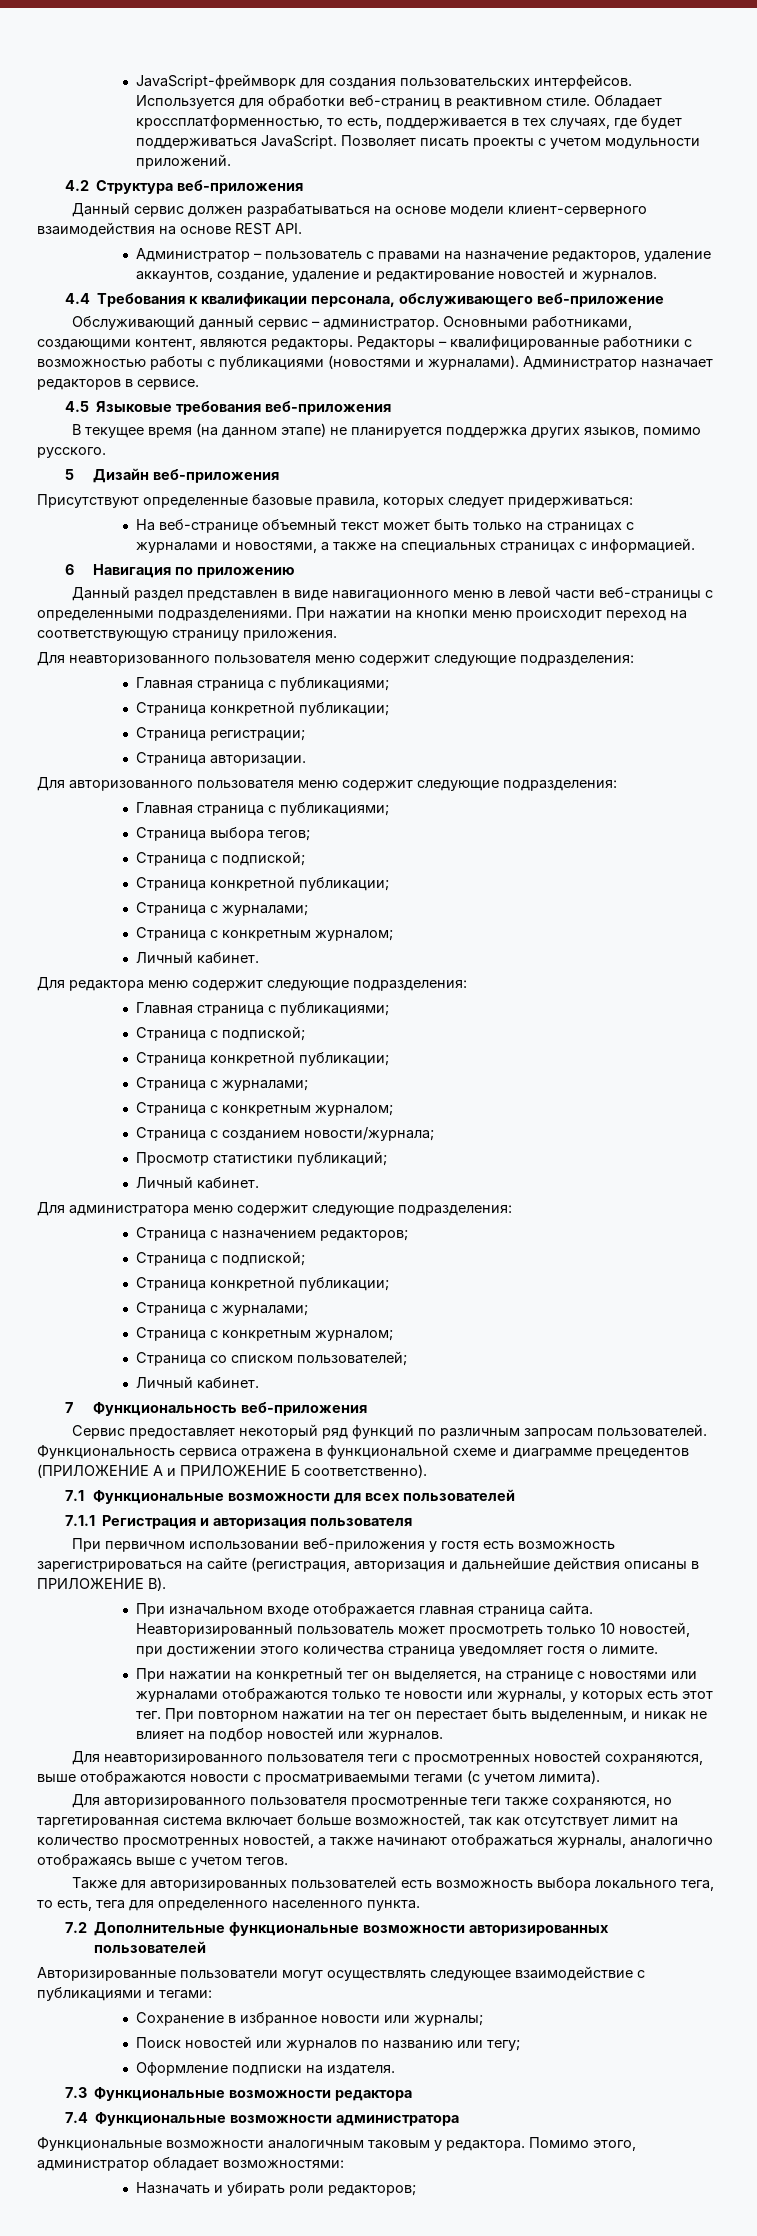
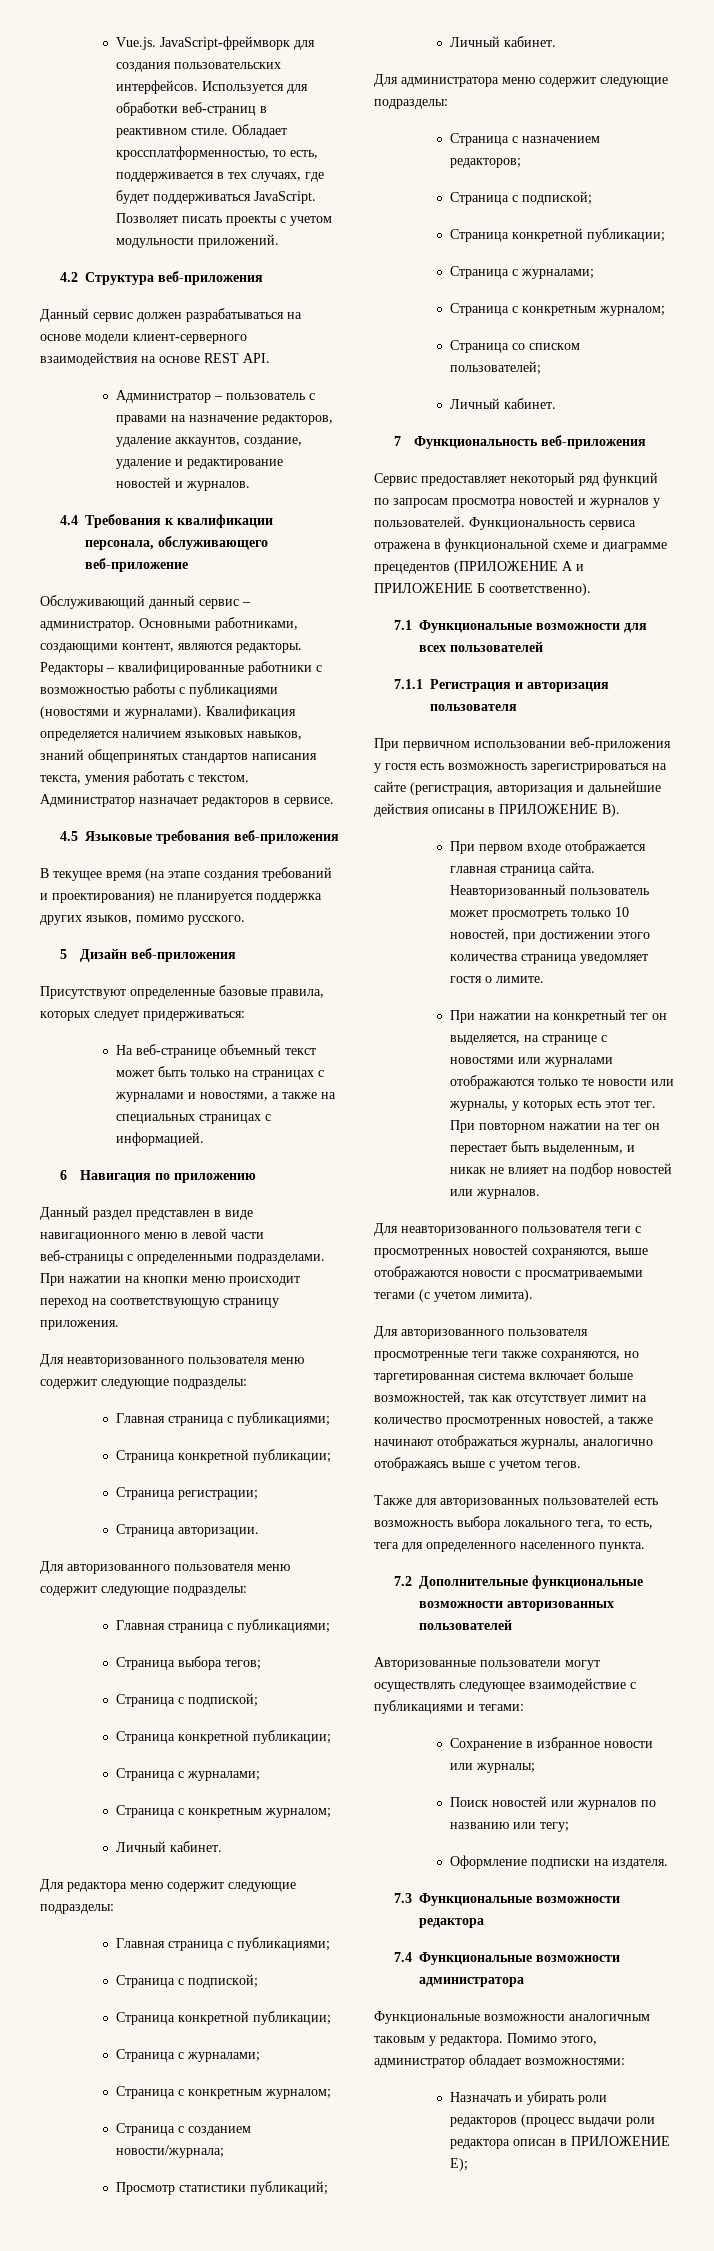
- JavaScript-фреймворк для создания пользовательских интерфейсов.
+ Vue.js. JavaScript-фреймворк для создания пользовательских интерфейсов.
+ Квалификация определяется наличием языковых навыков, знаний общепринятых стандартов написания текста, умения работать с текстом.
- В текущее время (на данном этапе) не планируется поддержка других языков, помимо русского.
+ В текущее время (на этапе создания требований и проектирования) не планируется поддержка других языков, помимо русского.
- Данный раздел представлен в виде навигационного меню в левой части веб-страницы с определенными подразделениями.
+ Данный раздел представлен в виде навигационного меню в левой части веб-страницы с определенными подразделами.
- Для неавторизованного пользователя меню содержит следующие подразделения:
+ Для неавторизованного пользователя меню содержит следующие подразделы:
- Для авторизованного пользователя меню содержит следующие подразделения:
+ Для авторизованного пользователя меню содержит следующие подразделы:
- Для редактора меню содержит следующие подразделения:
+ Для редактора меню содержит следующие подразделы:
- Для администратора меню содержит следующие подразделения:
+ Для администратора меню содержит следующие подразделы:
- Сервис предоставляет некоторый ряд функций по различным запросам пользователей.
+ Сервис предоставляет некоторый ряд функций по запросам просмотра новостей и журналов у пользователей.
- При изначальном входе отображается главная страница сайта.
+ При первом входе отображается главная страница сайта.
- Неавторизированный пользователь может просмотреть только 10 новостей, при достижении этого количества страница уведомляет гостя о лимите.
+ Неавторизованный пользователь может просмотреть только 10 новостей, при достижении этого количества страница уведомляет гостя о лимите.
- Для неавторизированного пользователя теги с просмотренных новостей сохраняются, выше отображаются новости с просматриваемыми тегами (с учетом лимита).
+ Для неавторизованного пользователя теги с просмотренных новостей сохраняются, выше отображаются новости с просматриваемыми тегами (с учетом лимита).
- Для авторизированного пользователя просмотренные теги также сохраняются, но таргетированная система включает больше возможностей, так как отсутствует лимит на количество просмотренных новостей, а также начинают отображаться журналы, аналогично отображаясь выше с учетом тегов.
+ Для авторизованного пользователя просмотренные теги также сохраняются, но таргетированная система включает больше возможностей, так как отсутствует лимит на количество просмотренных новостей, а также начинают отображаться журналы, аналогично отображаясь выше с учетом тегов.
- Также для авторизированных пользователей есть возможность выбора локального тега, то есть, тега для определенного населенного пункта.
+ Также для авторизованных пользователей есть возможность выбора локального тега, то есть, тега для определенного населенного пункта.
- 7.2 Дополнительные функциональные возможности авторизированных пользователей
- Авторизированные пользователи могут осуществлять следующее взаимодействие с публикациями и тегами:
+ 7.2 Дополнительные функциональные возможности авторизованных пользователей
+ Авторизованные пользователи могут осуществлять следующее взаимодействие с публикациями и тегами:
- Назначать и убирать роли редакторов;
+ Назначать и убирать роли редакторов (процесс выдачи роли редактора описан в ПРИЛОЖЕНИЕ Е);

